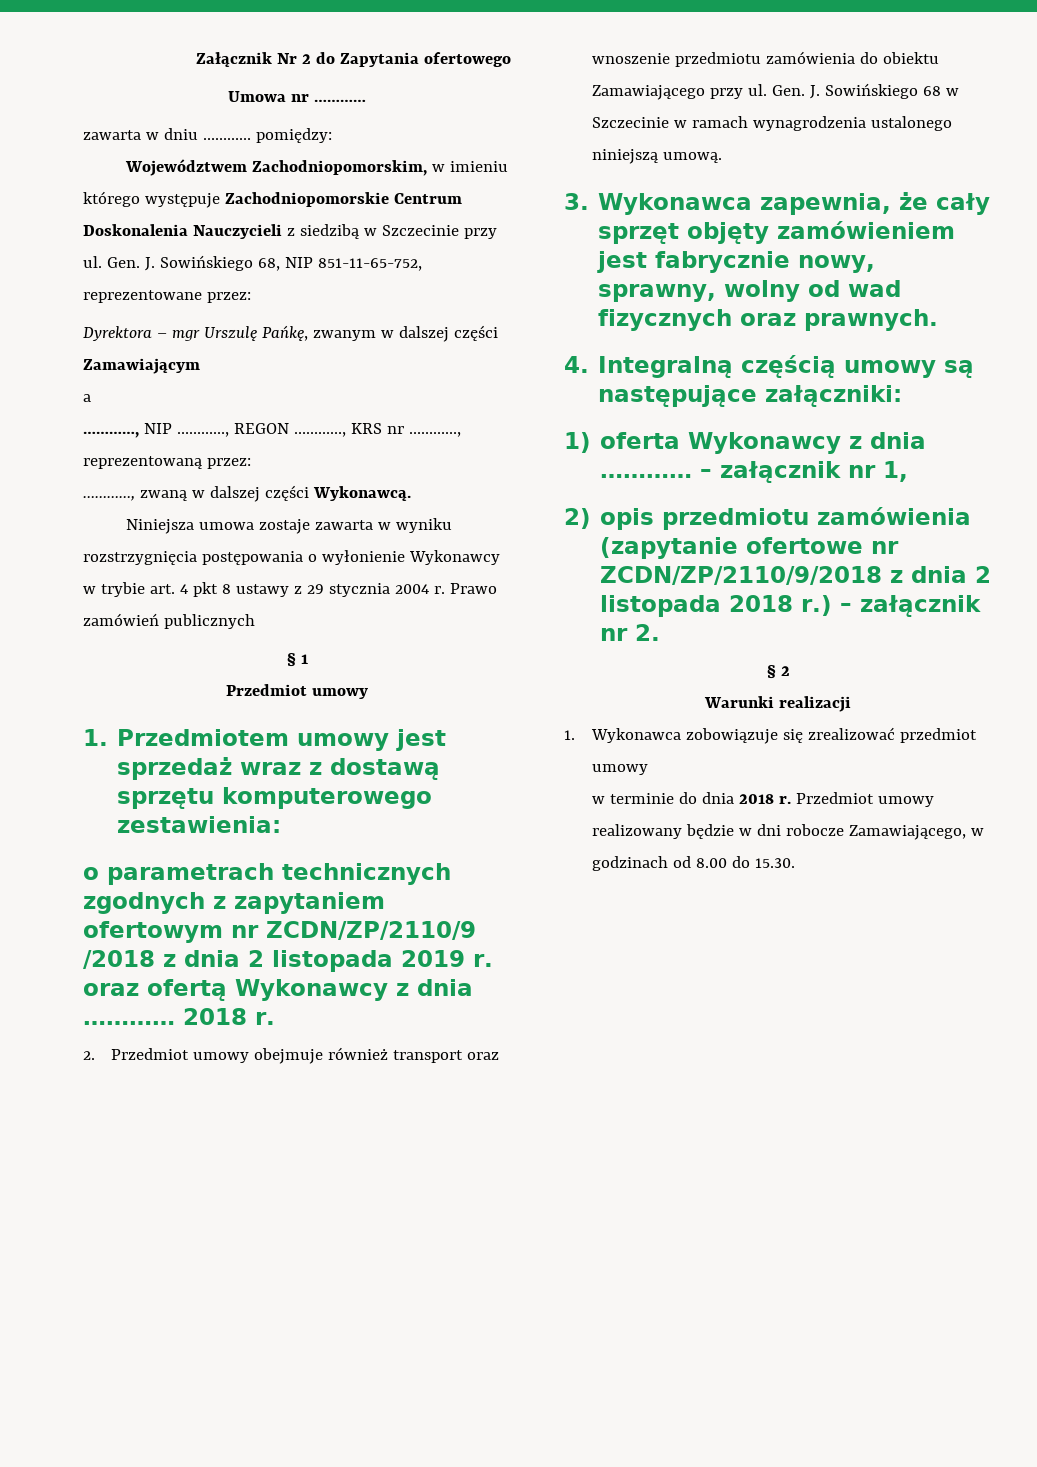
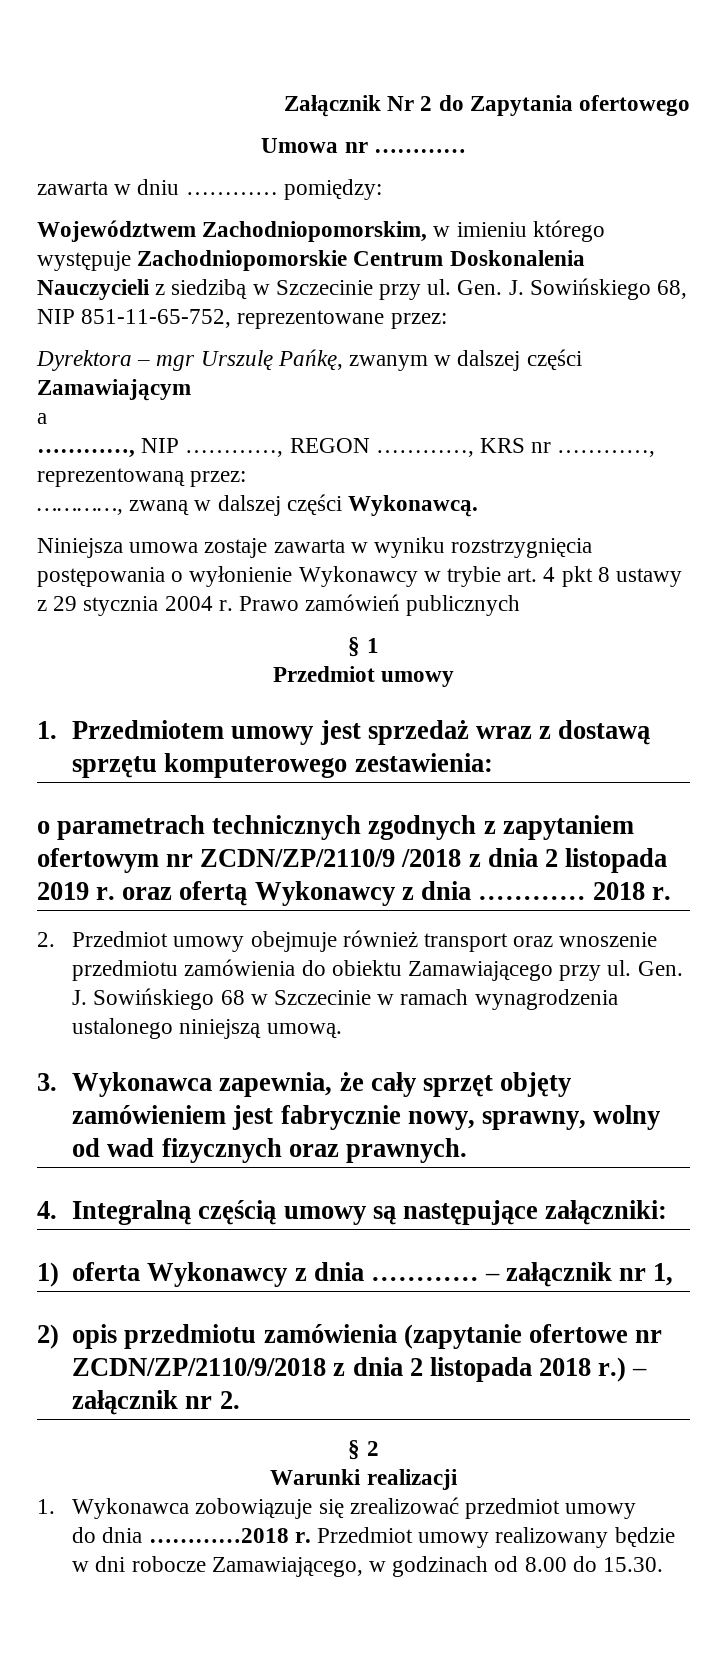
- w terminie do dnia 2018 r.
+ do dnia …………2018 r.

